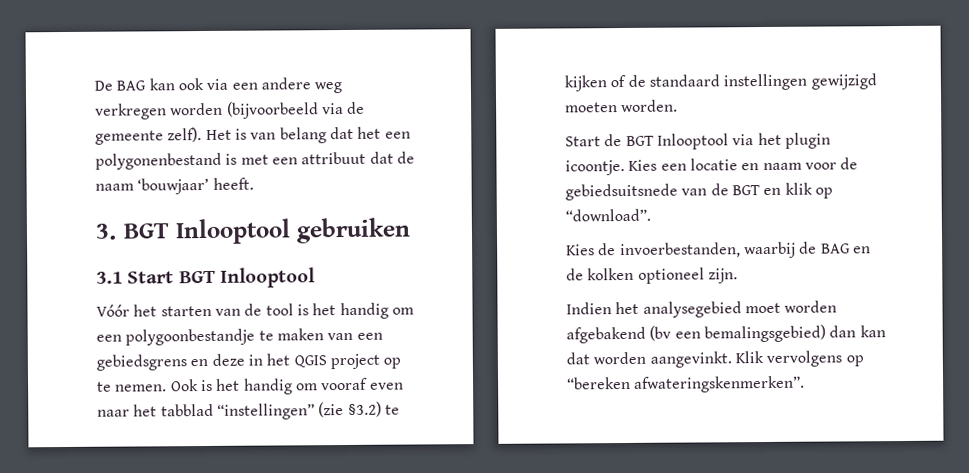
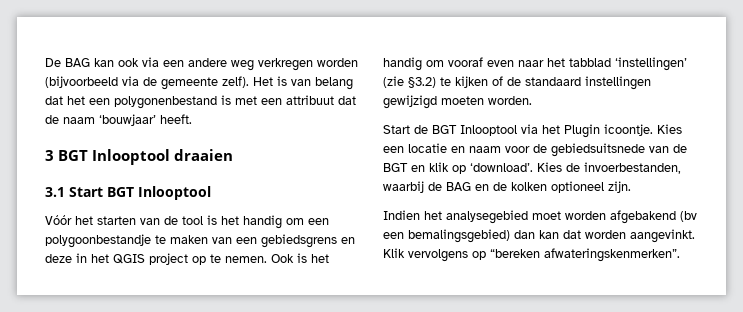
- 3. BGT Inlooptool gebruiken
+ 3 BGT Inlooptool draaien
- Ook is het handig om vooraf even naar het tabblad “instellingen” (zie §3.2) te kijken of de standaard instellingen gewijzigd moeten worden.
+ Ook is het handig om vooraf even naar het tabblad ‘instellingen’ (zie §3.2) te kijken of de standaard instellingen gewijzigd moeten worden.
- Start de BGT Inlooptool via het plugin icoontje.
+ Start de BGT Inlooptool via het Plugin icoontje.
- Kies een locatie en naam voor de gebiedsuitsnede van de BGT en klik op “download”.
- Kies de invoerbestanden, waarbij de BAG en de kolken optioneel zijn.
+ Kies een locatie en naam voor de gebiedsuitsnede van de BGT en klik op ‘download’. Kies de invoerbestanden, waarbij de BAG en de kolken optioneel zijn.

